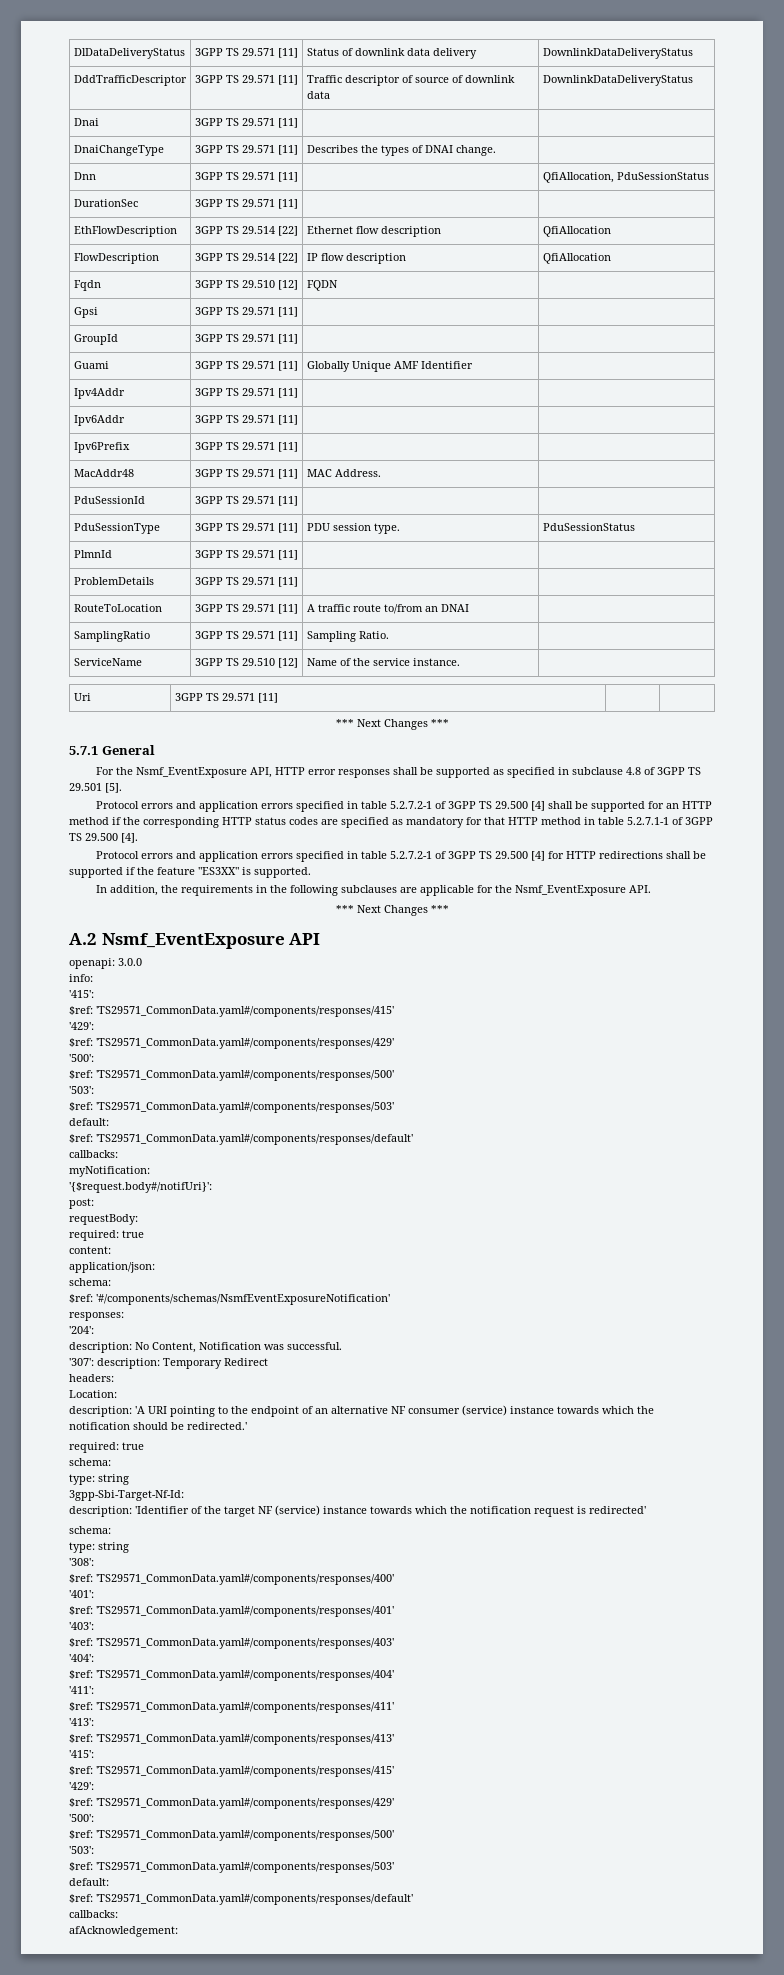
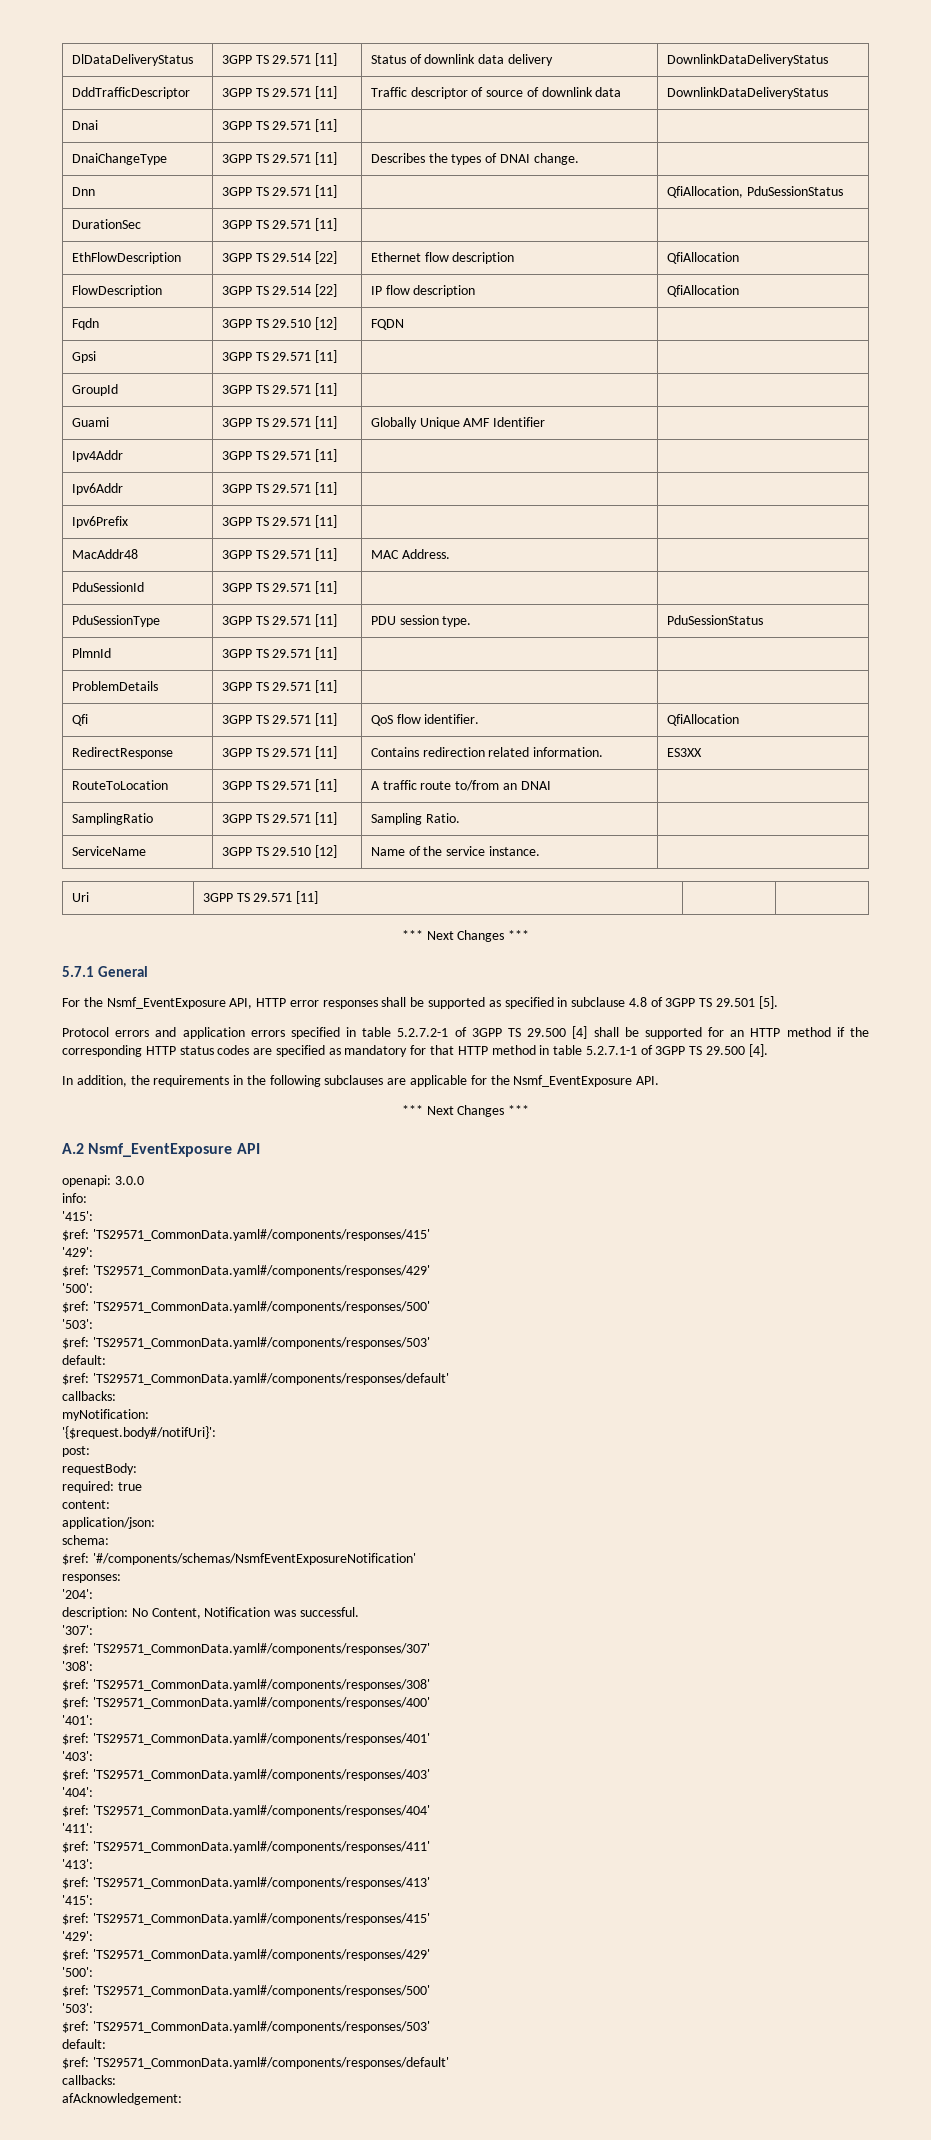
+ Qfi | 3GPP TS 29.571 [11] | QoS flow identifier. | QfiAllocation
+ RedirectResponse | 3GPP TS 29.571 [11] | Contains redirection related information. | ES3XX
- Protocol errors and application errors specified in table 5.2.7.2-1 of 3GPP TS 29.500 [4] for HTTP redirections shall be supported if the feature "ES3XX" is supported.
- '307': description: Temporary Redirect
- headers:
- Location:
- description: 'A URI pointing to the endpoint of an alternative NF consumer (service) instance towards which the notification should be redirected.'
- required: true
- schema:
- type: string
- 3gpp-Sbi-Target-Nf-Id:
- description: 'Identifier of the target NF (service) instance towards which the notification request is redirected'
- schema:
- type: string
+ '307':
+ $ref: 'TS29571_CommonData.yaml#/components/responses/307'
+ $ref: 'TS29571_CommonData.yaml#/components/responses/308'

